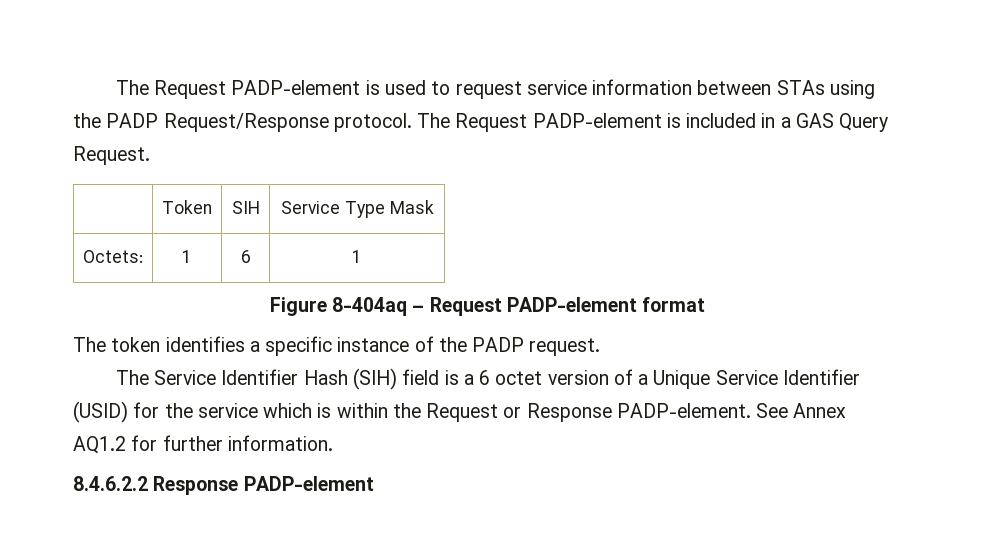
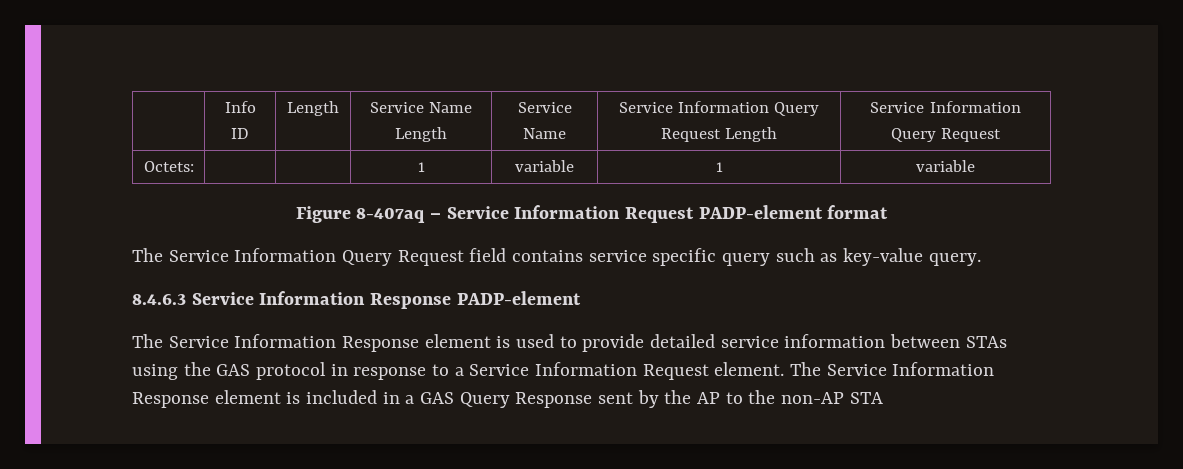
- The Request PADP-element is used to request service information between STAs using the PADP Request/Response protocol. The Request PADP-element is included in a GAS Query Request.
- | Token | SIH | Service Type Mask
- Octets: | 1 | 6 | 1
- Figure 8-404aq – Request PADP-element format
- The token identifies a specific instance of the PADP request.
- The Service Identifier Hash (SIH) field is a 6 octet version of a Unique Service Identifier (USID) for the service which is within the Request or Response PADP-element. See Annex AQ1.2 for further information.
- 8.4.6.2.2 Response PADP-element
+ | Info ID | Length | Service Name Length | Service Name | Service Information Query Request Length | Service Information Query Request
+ Octets: | | | 1 | variable | 1 | variable
+ Figure 8-407aq – Service Information Request PADP-element format
+ The Service Information Query Request field contains service specific query such as key-value query.
+ 8.4.6.3 Service Information Response PADP-element
+ The Service Information Response element is used to provide detailed service information between STAs using the GAS protocol in response to a Service Information Request element. The Service Information Response element is included in a GAS Query Response sent by the AP to the non-AP STA

